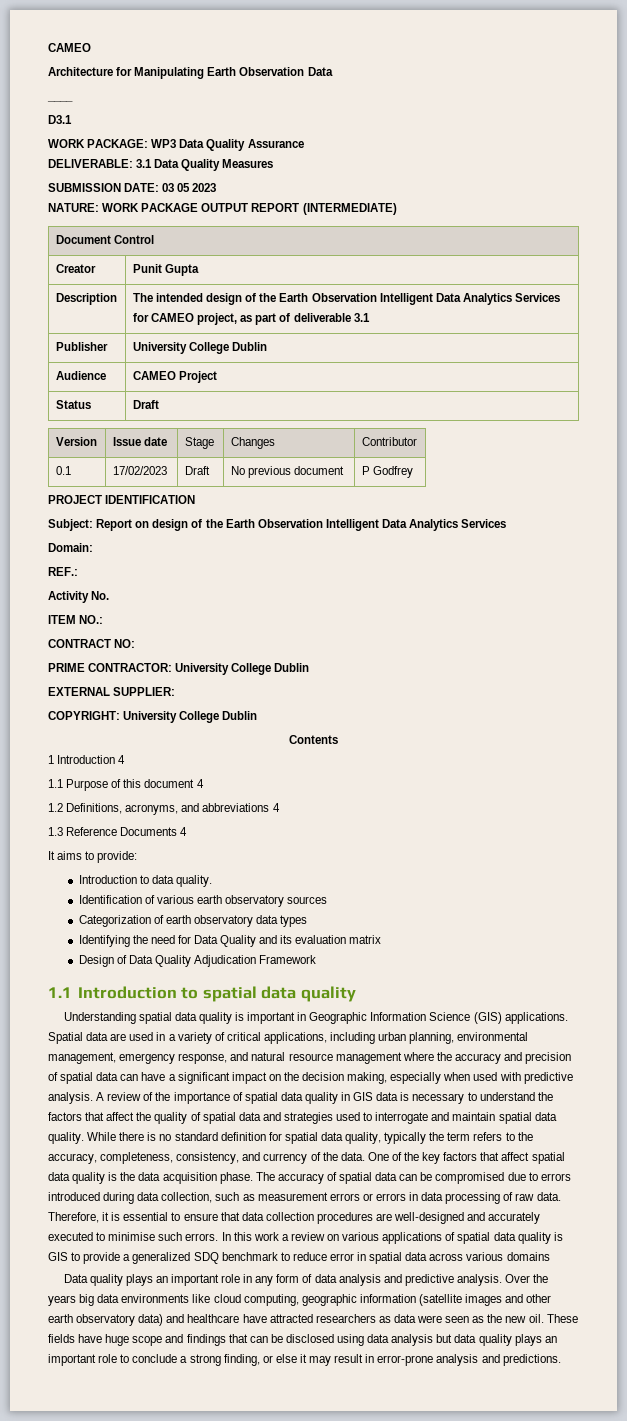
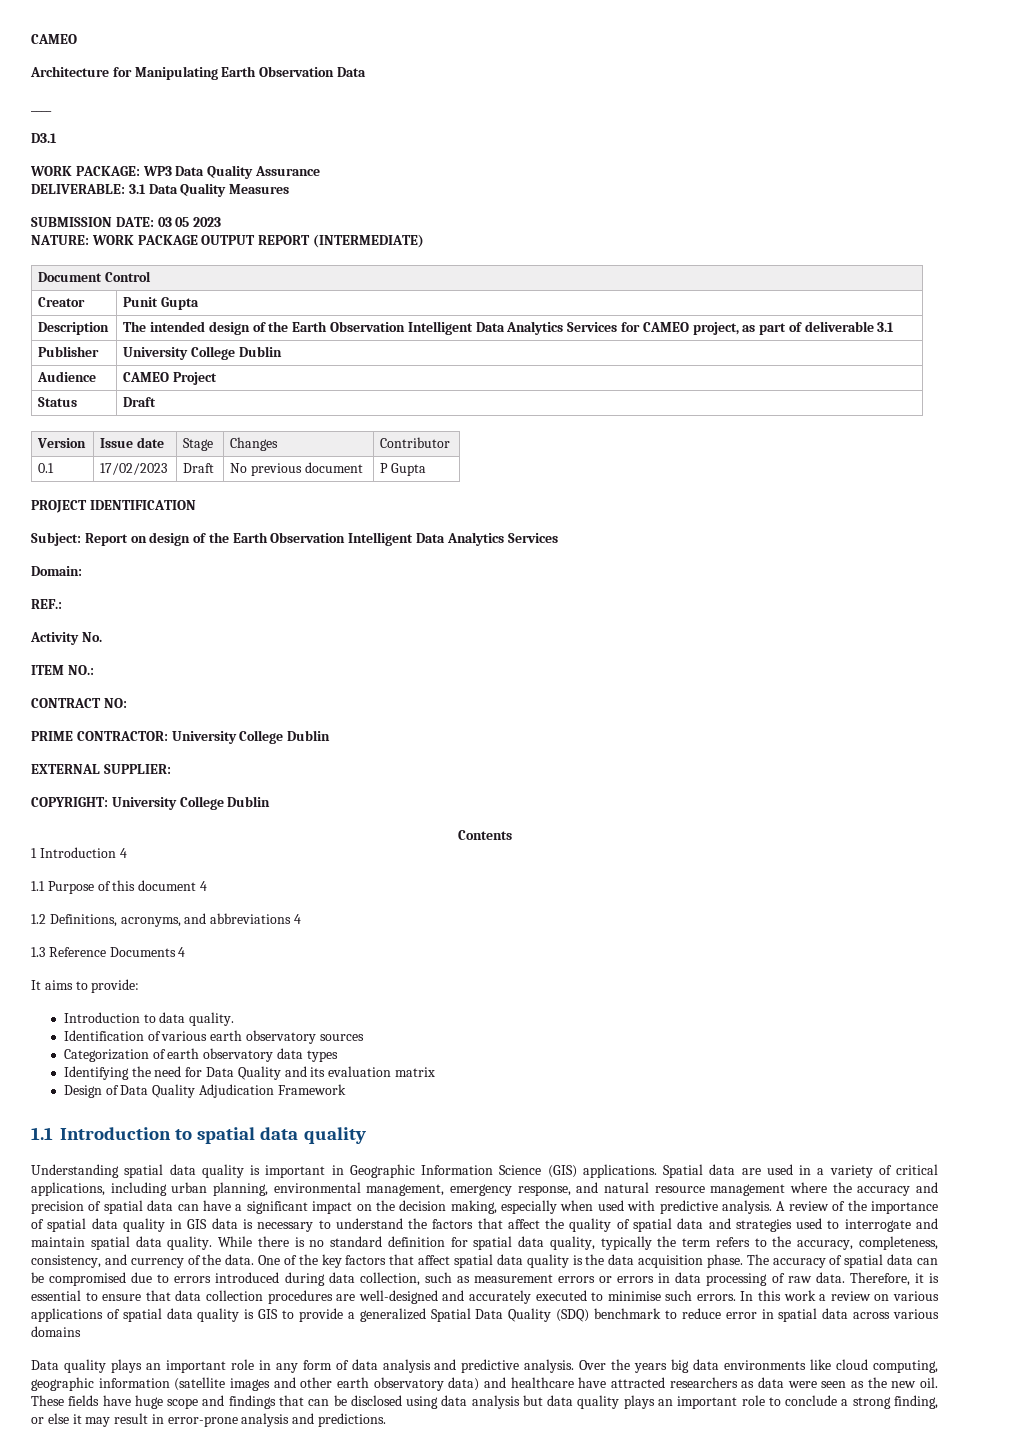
- 0.1 | 17/02/2023 | Draft | No previous document | P Godfrey
+ 0.1 | 17/02/2023 | Draft | No previous document | P Gupta
- In this work a review on various applications of spatial data quality is GIS to provide a generalized SDQ benchmark to reduce error in spatial data across various domains
+ In this work a review on various applications of spatial data quality is GIS to provide a generalized Spatial Data Quality (SDQ) benchmark to reduce error in spatial data across various domains

